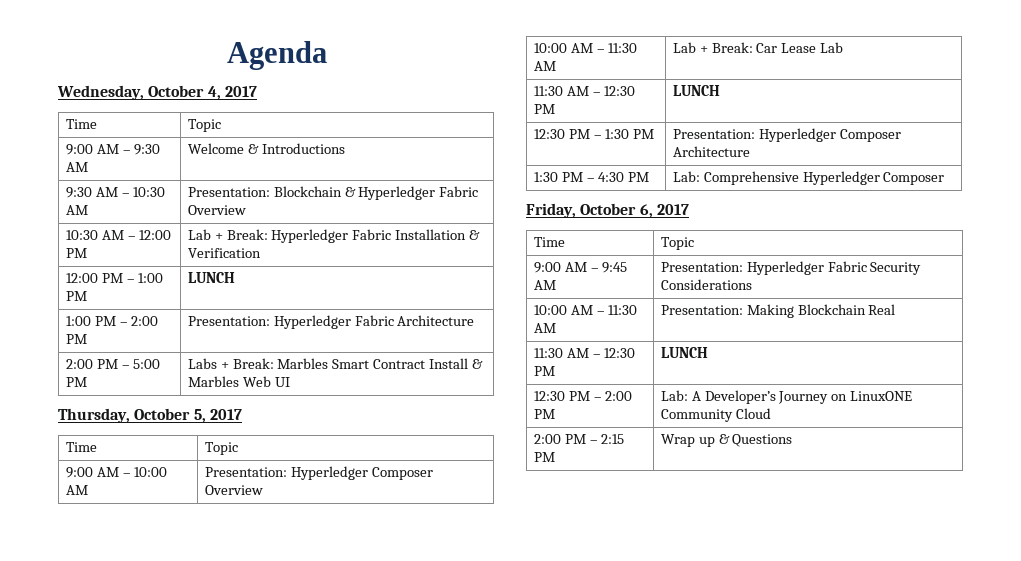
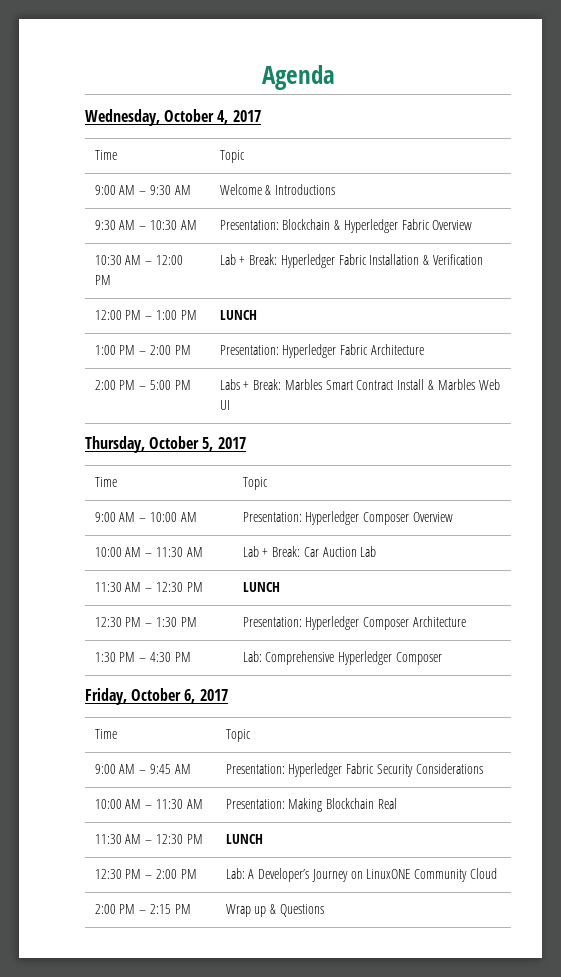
- 10:00 AM – 11:30 AM | Lab + Break: Car Lease Lab
+ 10:00 AM – 11:30 AM | Lab + Break: Car Auction Lab

